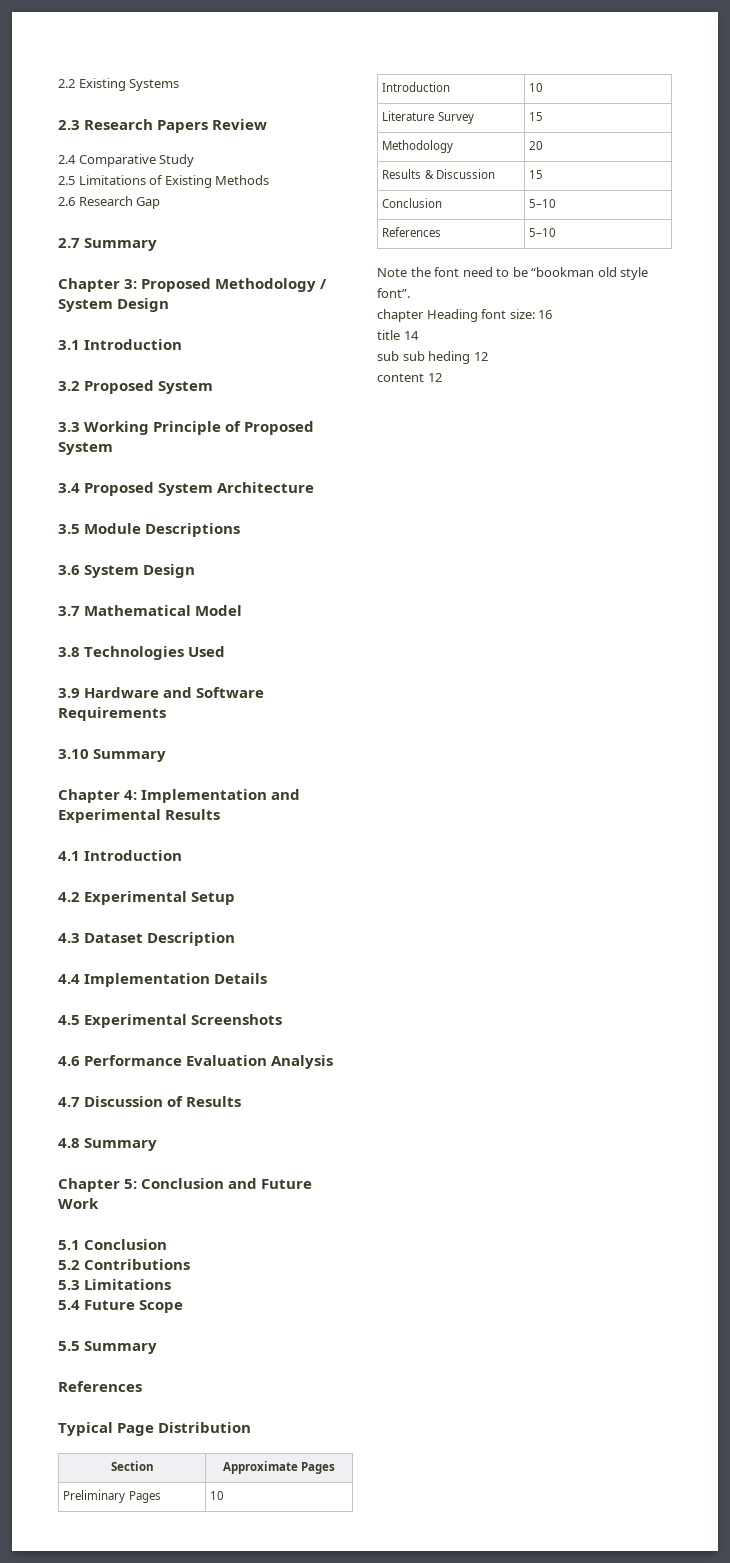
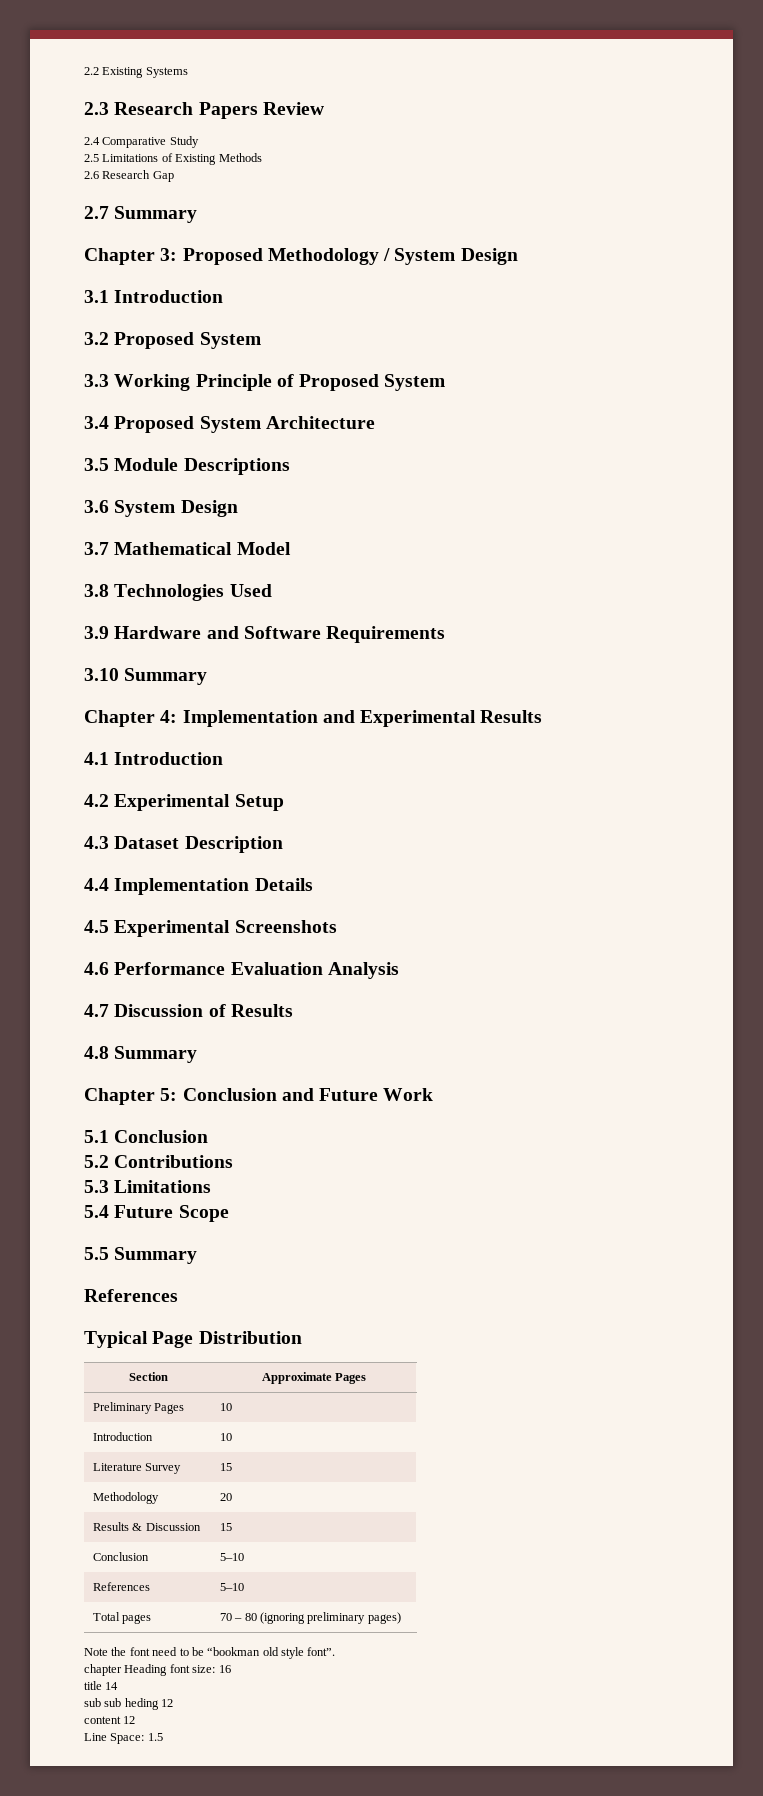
+ Total pages | 70 – 80 (ignoring preliminary pages)
+ Line Space: 1.5

